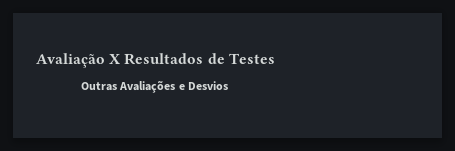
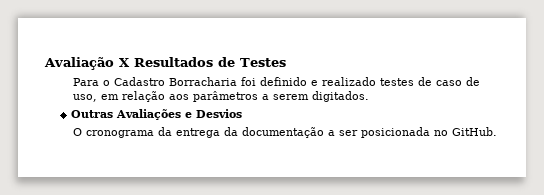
+ Para o Cadastro Borracharia foi definido e realizado testes de caso de uso, em relação aos parâmetros a serem digitados.
  Outras Avaliações e Desvios
+ O cronograma da entrega da documentação a ser posicionada no GitHub.

